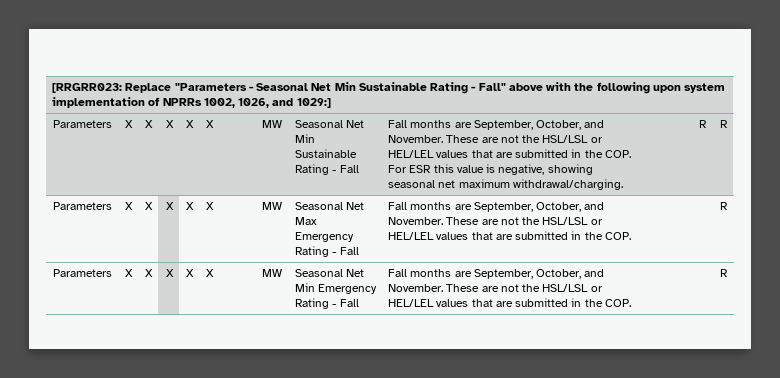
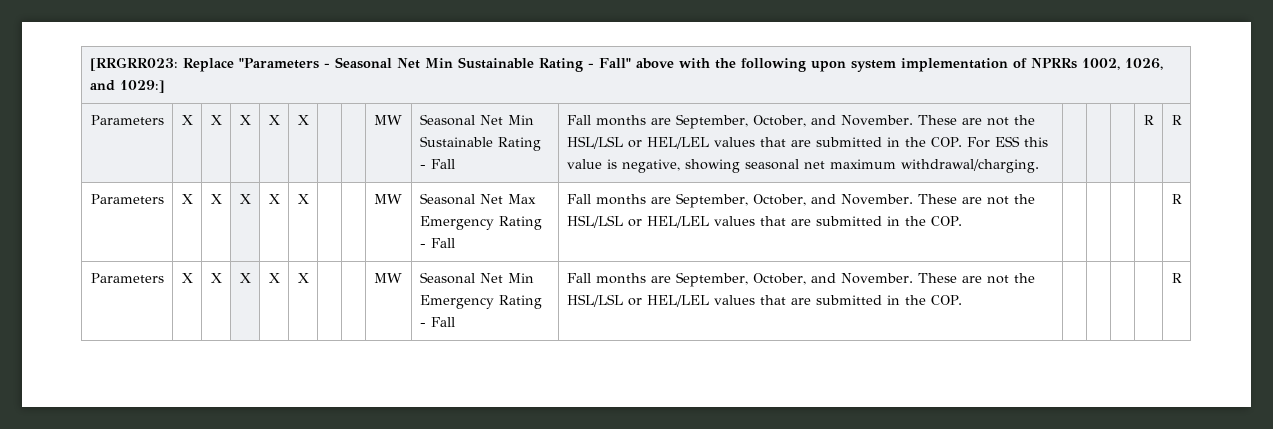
- These are not the HSL/LSL or HEL/LEL values that are submitted in the COP. For ESR this value is negative, showing seasonal net maximum withdrawal/charging.
+ These are not the HSL/LSL or HEL/LEL values that are submitted in the COP. For ESS this value is negative, showing seasonal net maximum withdrawal/charging.

